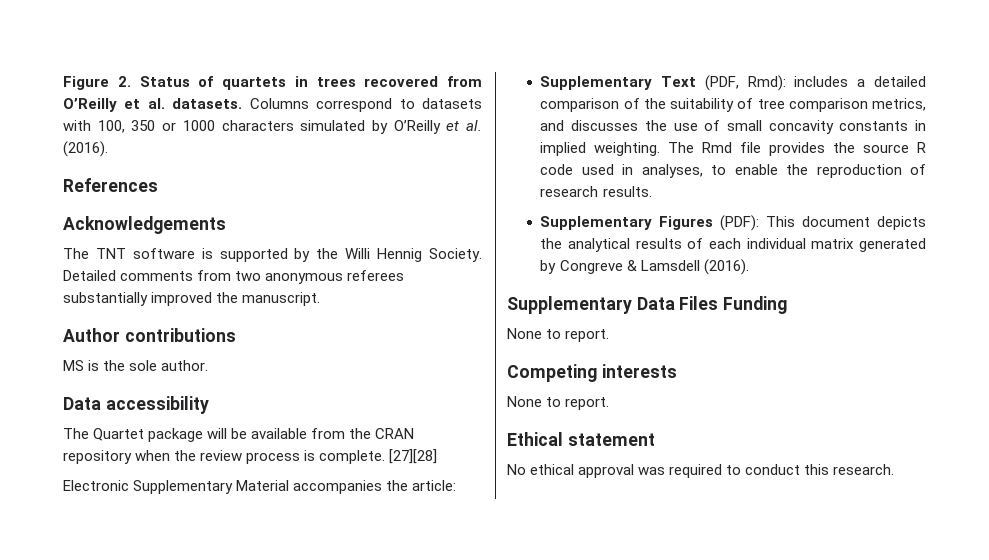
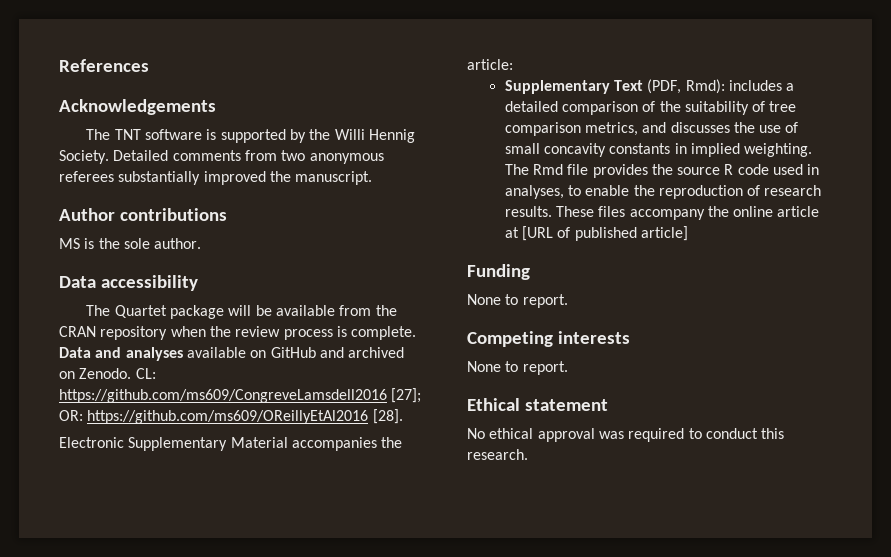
- Figure 2. Status of quartets in trees recovered from O’Reilly et al. datasets. Columns correspond to datasets with 100, 350 or 1000 characters simulated by O’Reilly et al. (2016).
- [27][28]
+ Data and analyses available on GitHub and archived on Zenodo. CL: https://github.com/ms609/CongreveLamsdell2016 [27]; OR: https://github.com/ms609/OReillyEtAl2016 [28].
- The Rmd file provides the source R code used in analyses, to enable the reproduction of research results.
- Supplementary Figures (PDF): This document depicts the analytical results of each individual matrix generated by Congreve & Lamsdell (2016).
- Supplementary Data Files Funding
+ The Rmd file provides the source R code used in analyses, to enable the reproduction of research results. These files accompany the online article at [URL of published article]
+ Funding

